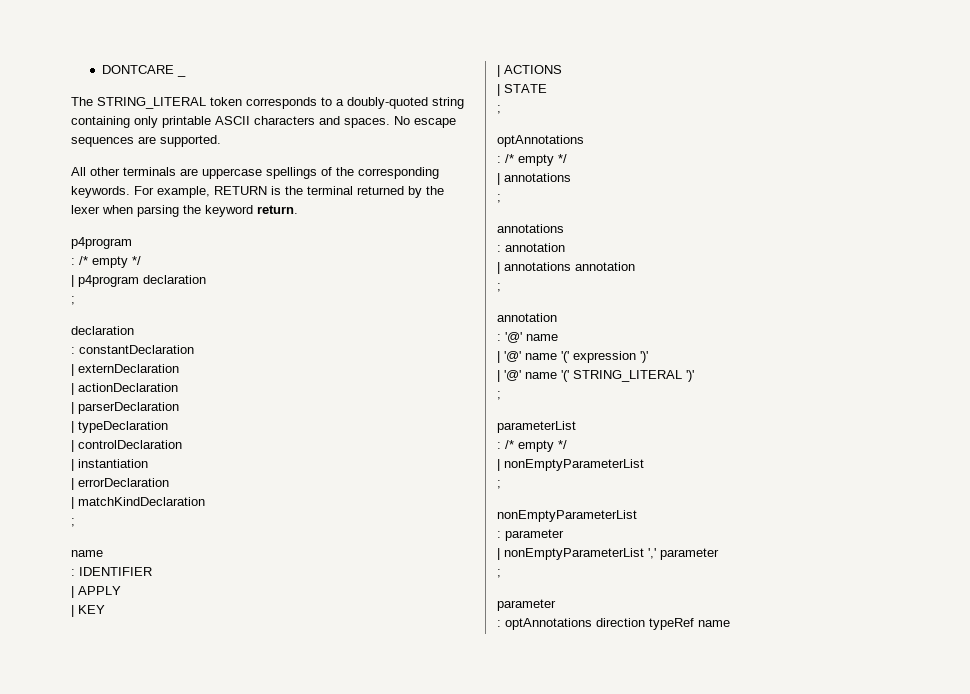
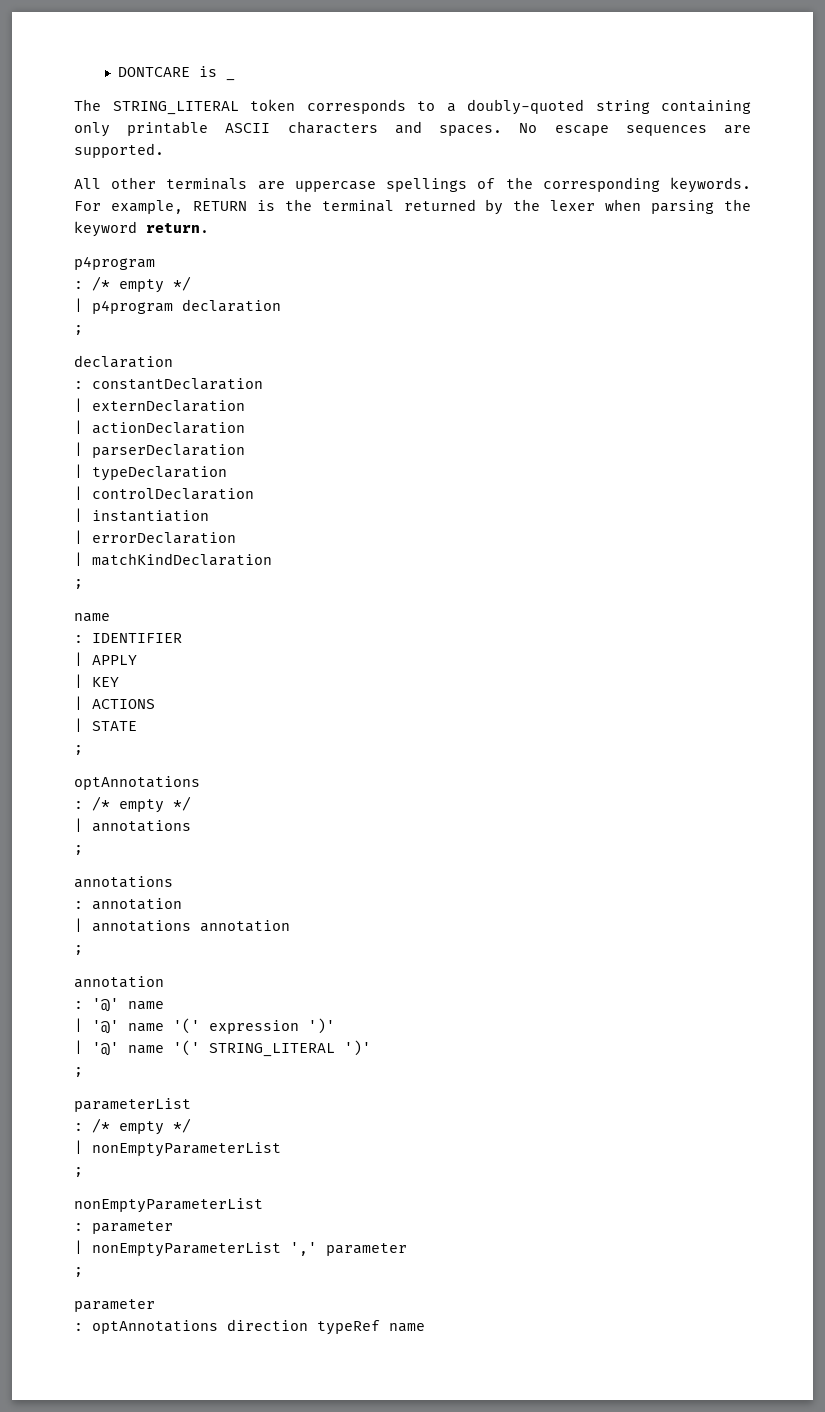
- DONTCARE _
+ DONTCARE is _

